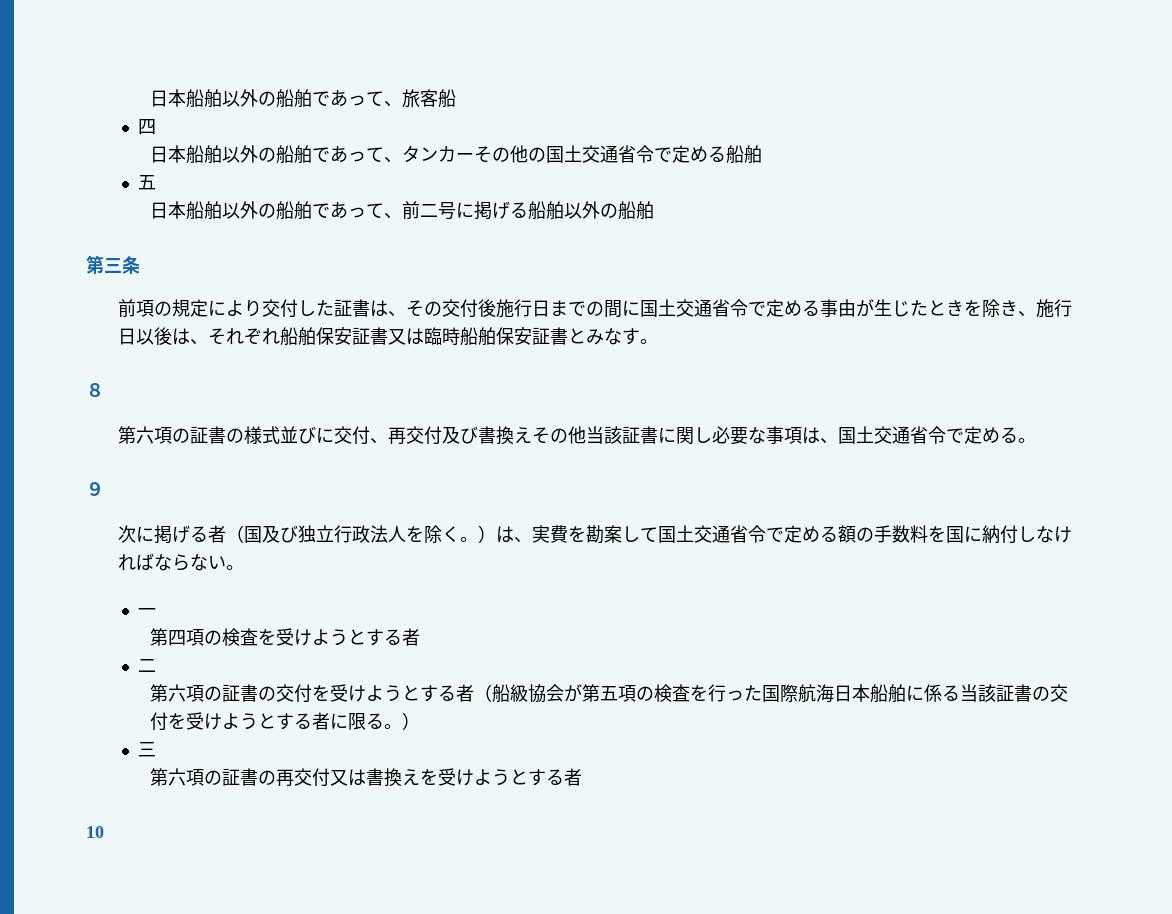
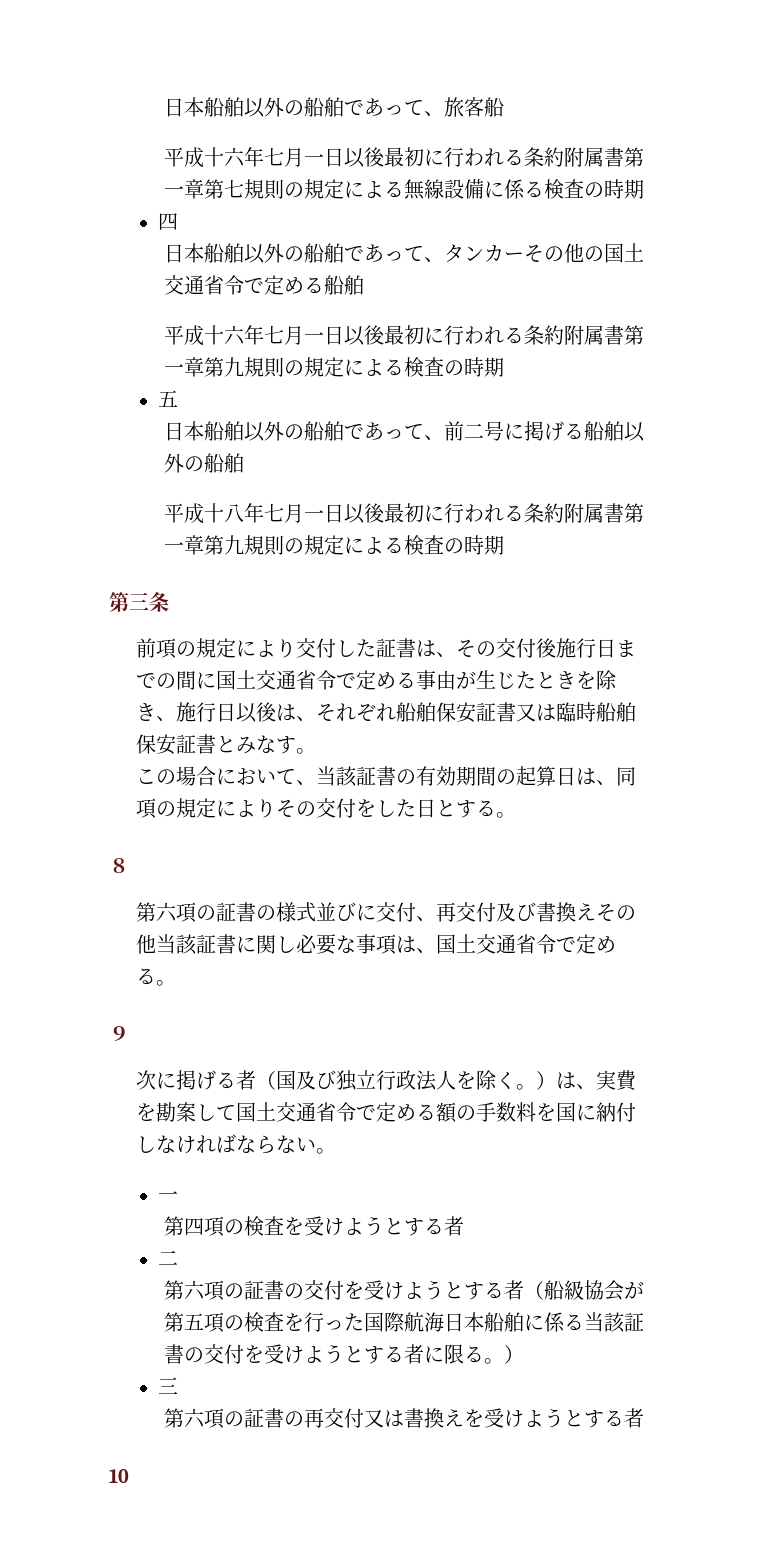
+ 平成十六年七月一日以後最初に行われる条約附属書第一章第七規則の規定による無線設備に係る検査の時期
+ 平成十六年七月一日以後最初に行われる条約附属書第一章第九規則の規定による検査の時期
+ 平成十八年七月一日以後最初に行われる条約附属書第一章第九規則の規定による検査の時期
+ この場合において、当該証書の有効期間の起算日は、同項の規定によりその交付をした日とする。

